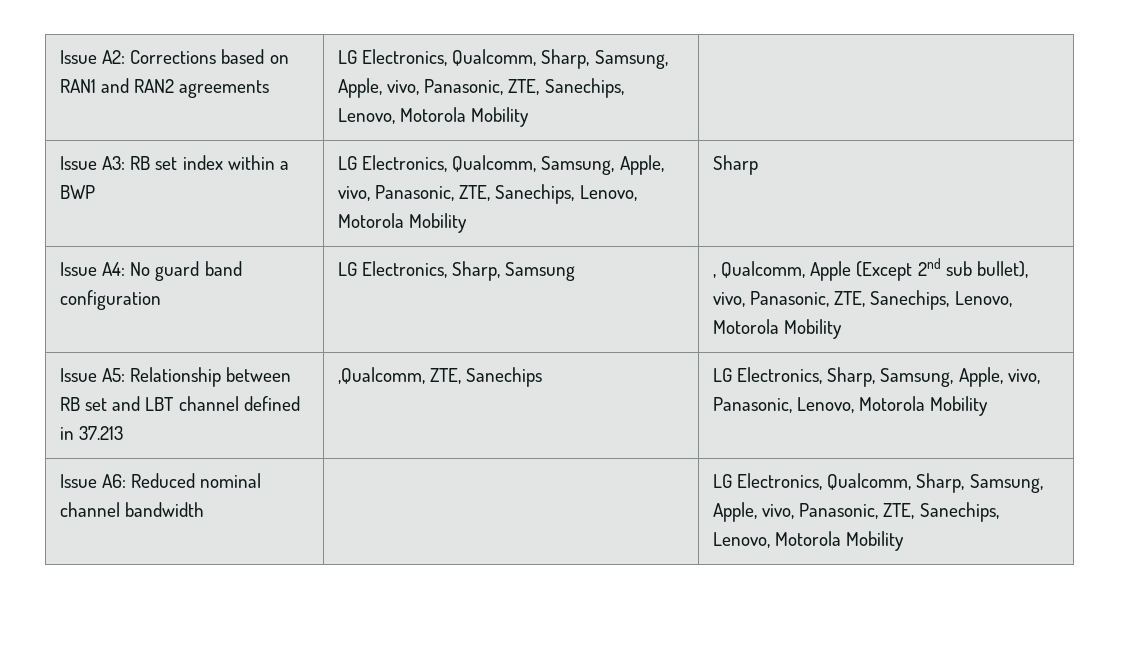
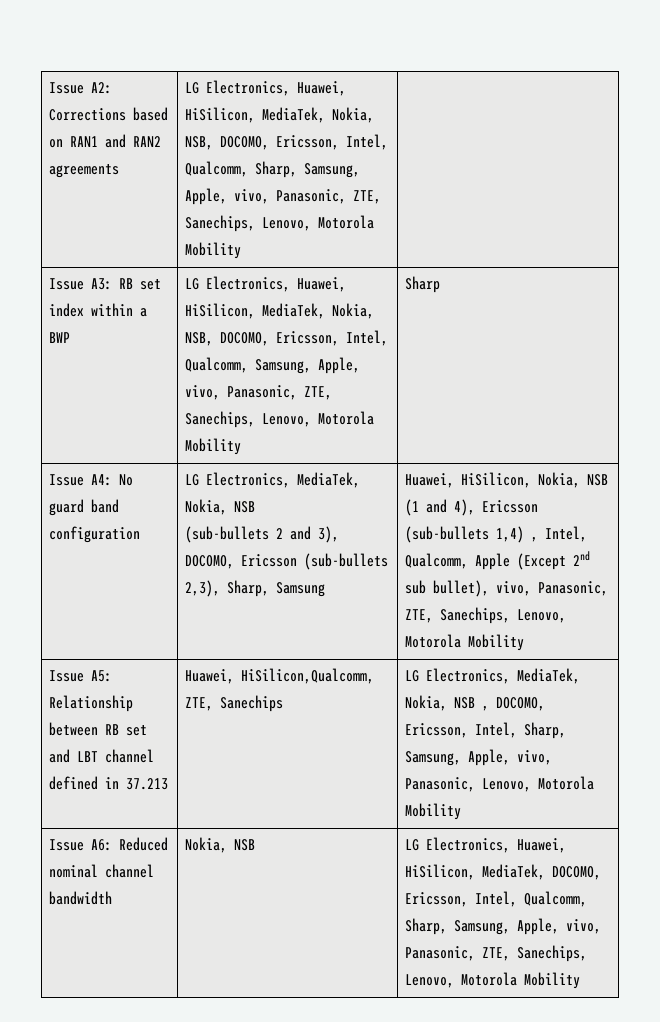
- Issue A2: Corrections based on RAN1 and RAN2 agreements | LG Electronics, Qualcomm, Sharp, Samsung, Apple, vivo, Panasonic, ZTE, Sanechips, Lenovo, Motorola Mobility |
+ Issue A2: Corrections based on RAN1 and RAN2 agreements | LG Electronics, Huawei, HiSilicon, MediaTek, Nokia, NSB, DOCOMO, Ericsson, Intel, Qualcomm, Sharp, Samsung, Apple, vivo, Panasonic, ZTE, Sanechips, Lenovo, Motorola Mobility |
- Issue A3: RB set index within a BWP | LG Electronics, Qualcomm, Samsung, Apple, vivo, Panasonic, ZTE, Sanechips, Lenovo, Motorola Mobility | Sharp
+ Issue A3: RB set index within a BWP | LG Electronics, Huawei, HiSilicon, MediaTek, Nokia, NSB, DOCOMO, Ericsson, Intel, Qualcomm, Samsung, Apple, vivo, Panasonic, ZTE, Sanechips, Lenovo, Motorola Mobility | Sharp
- Issue A4: No guard band configuration | LG Electronics, Sharp, Samsung | , Qualcomm, Apple (Except 2nd sub bullet), vivo, Panasonic, ZTE, Sanechips, Lenovo, Motorola Mobility
+ Issue A4: No guard band configuration | LG Electronics, MediaTek, Nokia, NSB
+ (sub-bullets 2 and 3), DOCOMO, Ericsson (sub-bullets 2,3), Sharp, Samsung | Huawei, HiSilicon, Nokia, NSB (1 and 4), Ericsson (sub-bullets 1,4) , Intel, Qualcomm, Apple (Except 2nd sub bullet), vivo, Panasonic, ZTE, Sanechips, Lenovo, Motorola Mobility
- Issue A5: Relationship between RB set and LBT channel defined in 37.213 | ,Qualcomm, ZTE, Sanechips | LG Electronics, Sharp, Samsung, Apple, vivo, Panasonic, Lenovo, Motorola Mobility
+ Issue A5: Relationship between RB set and LBT channel defined in 37.213 | Huawei, HiSilicon,Qualcomm, ZTE, Sanechips | LG Electronics, MediaTek, Nokia, NSB , DOCOMO, Ericsson, Intel, Sharp, Samsung, Apple, vivo, Panasonic, Lenovo, Motorola Mobility
- Issue A6: Reduced nominal channel bandwidth | | LG Electronics, Qualcomm, Sharp, Samsung, Apple, vivo, Panasonic, ZTE, Sanechips, Lenovo, Motorola Mobility
+ Issue A6: Reduced nominal channel bandwidth | Nokia, NSB | LG Electronics, Huawei, HiSilicon, MediaTek, DOCOMO, Ericsson, Intel, Qualcomm, Sharp, Samsung, Apple, vivo, Panasonic, ZTE, Sanechips, Lenovo, Motorola Mobility

